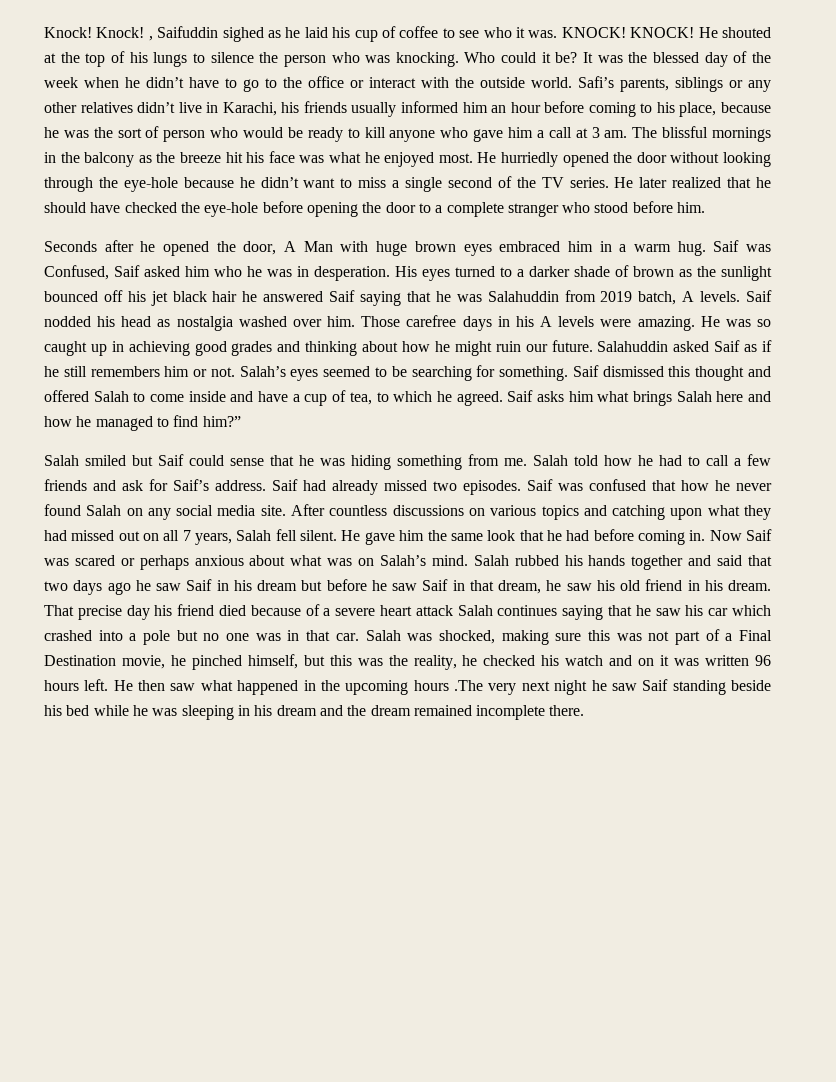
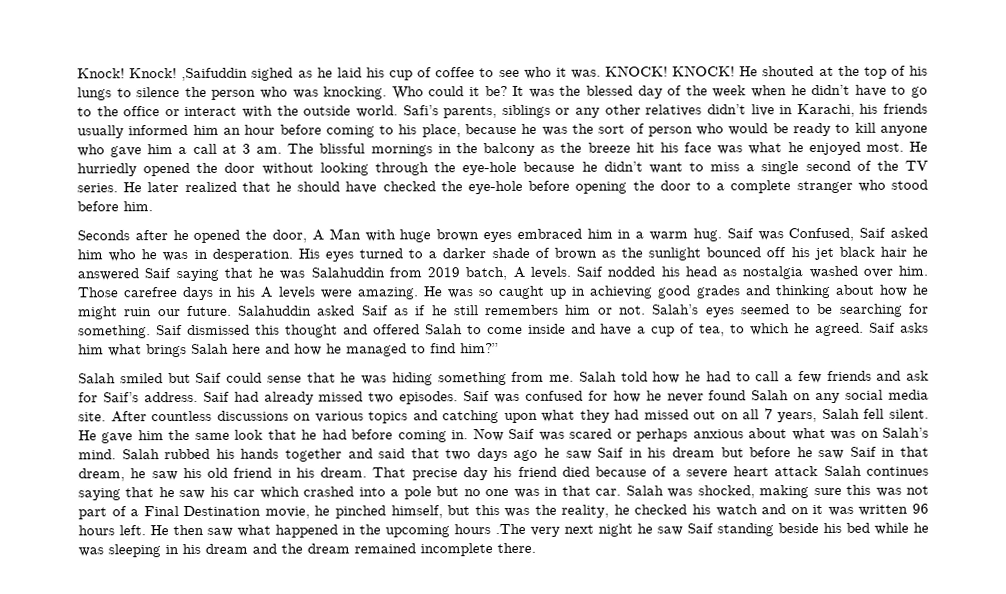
- Knock! , Saifuddin sighed as he laid his cup of coffee to see who it was.
+ Knock! ,Saifuddin sighed as he laid his cup of coffee to see who it was.
- Saif was confused that how he never found Salah on any social media site.
+ Saif was confused for how he never found Salah on any social media site.

